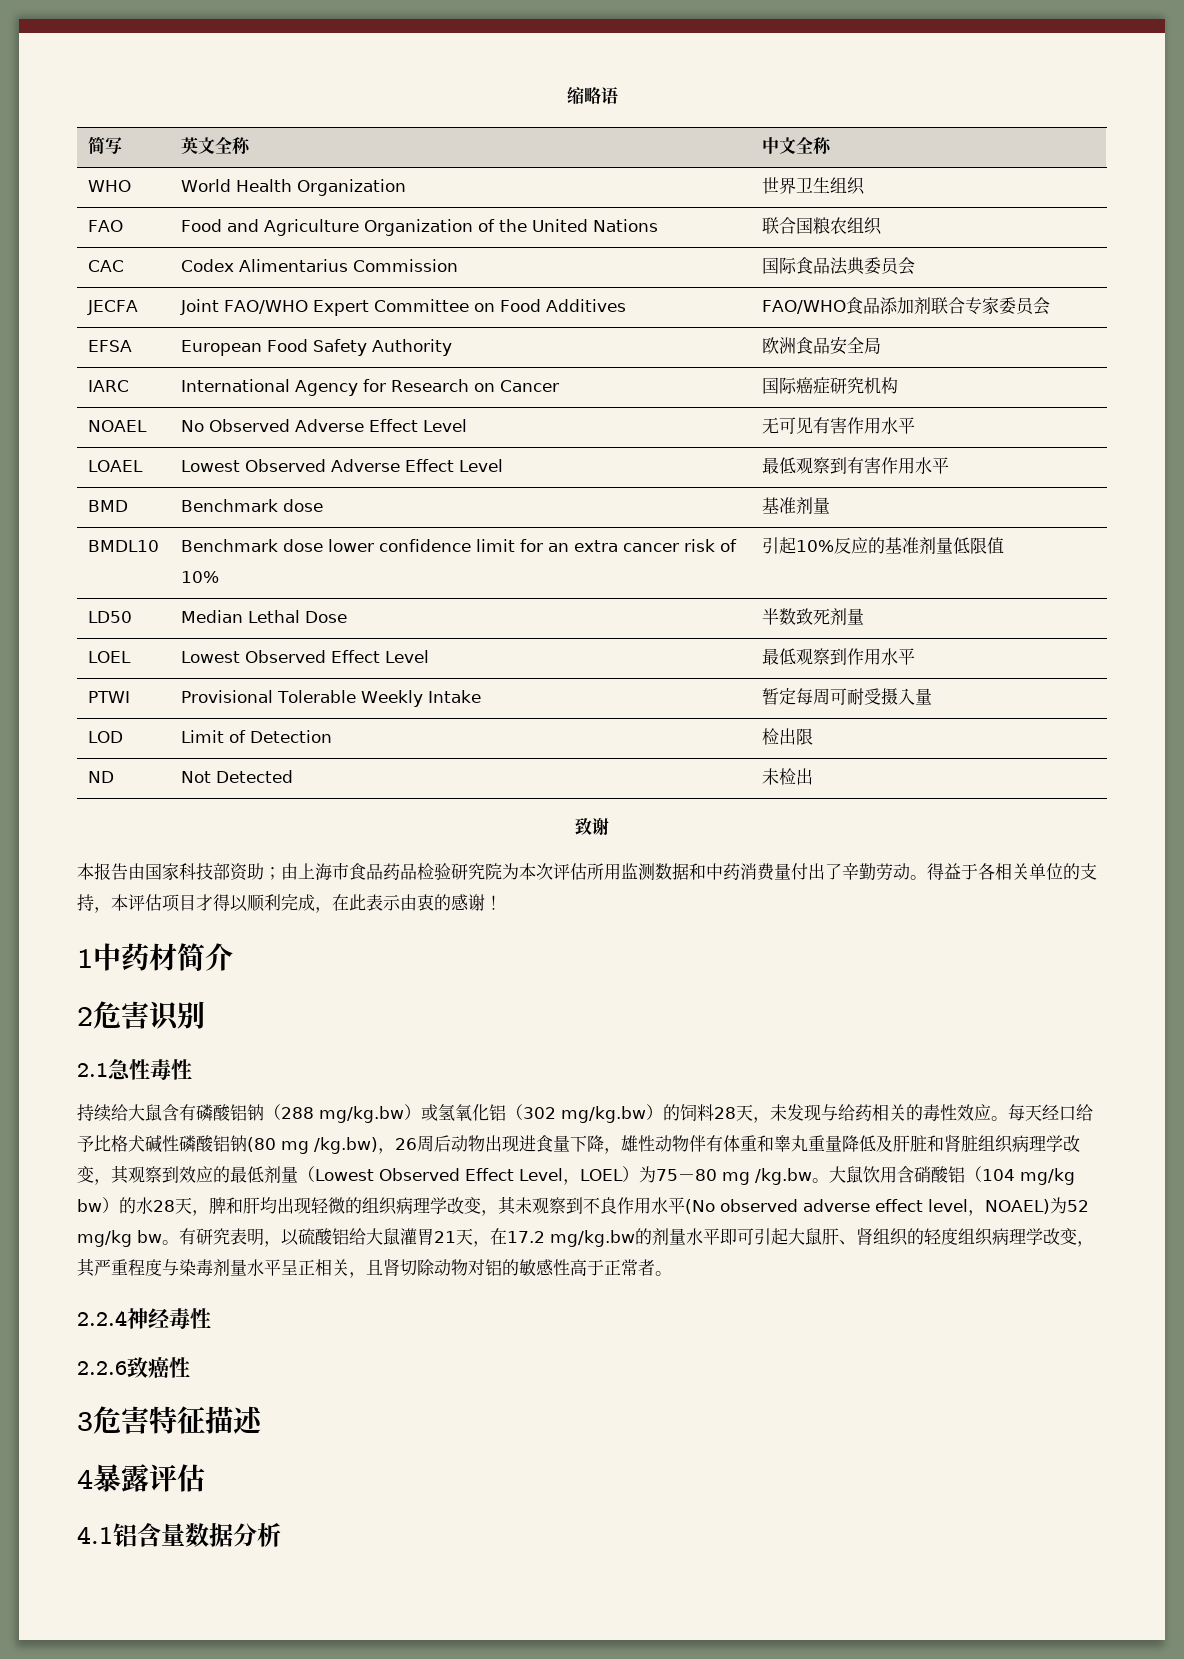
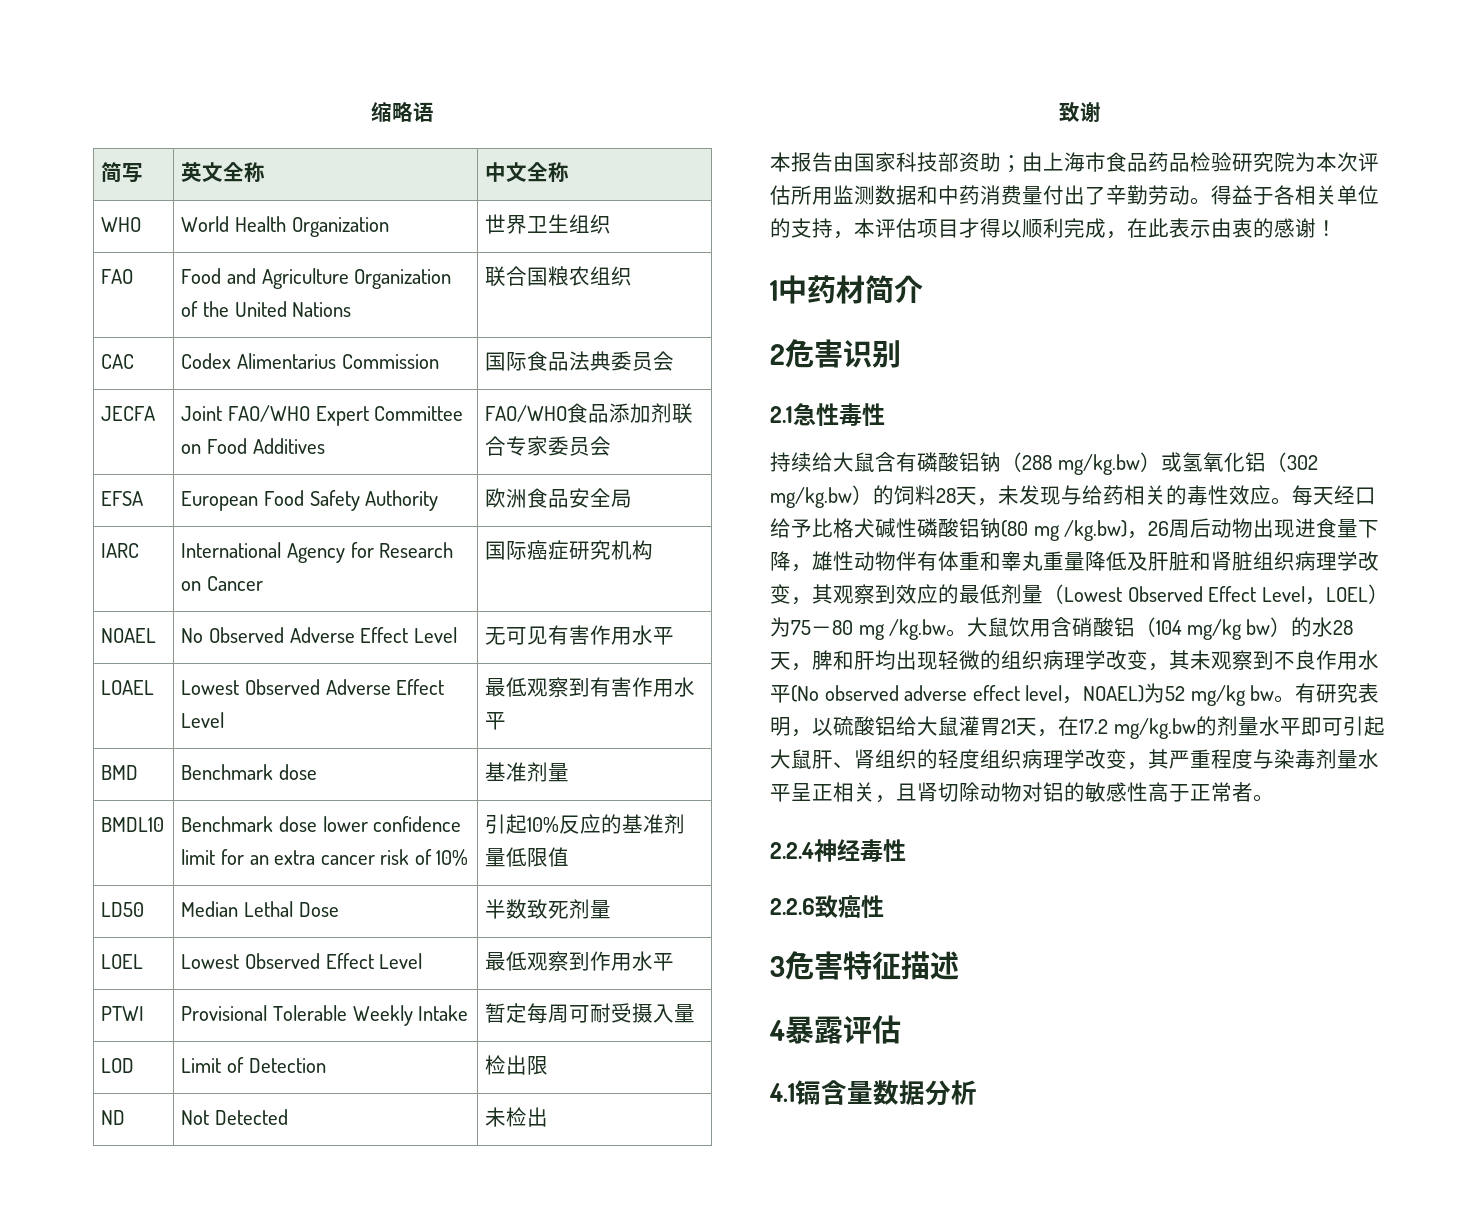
- 4.1铝含量数据分析
+ 4.1镉含量数据分析

